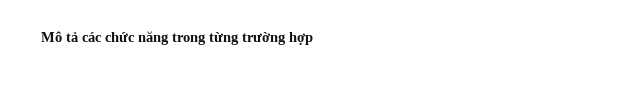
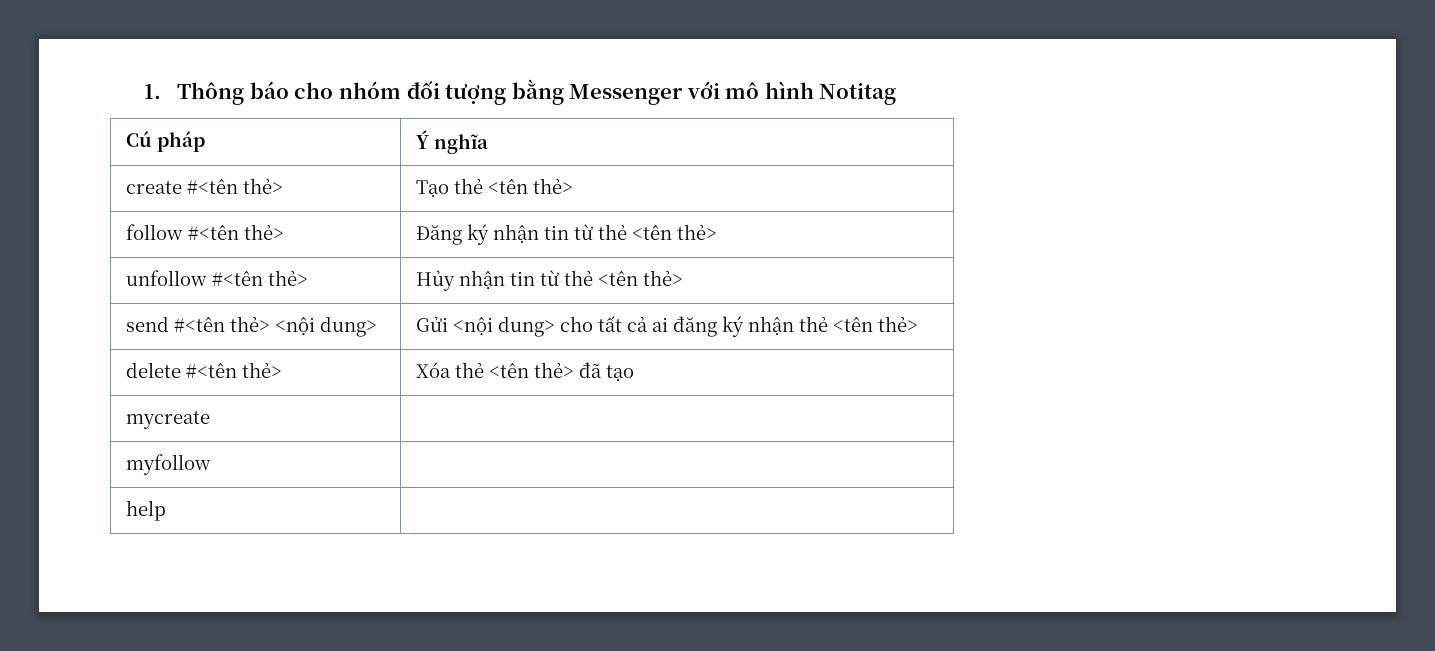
- Mô tả các chức năng trong từng trường hợp
+ 1. Thông báo cho nhóm đối tượng bằng Messenger với mô hình Notitag
+ Cú pháp | Ý nghĩa
+ create #<tên thẻ> | Tạo thẻ <tên thẻ>
+ follow #<tên thẻ> | Đăng ký nhận tin từ thẻ <tên thẻ>
+ unfollow #<tên thẻ> | Hủy nhận tin từ thẻ <tên thẻ>
+ send #<tên thẻ> <nội dung> | Gửi <nội dung> cho tất cả ai đăng ký nhận thẻ <tên thẻ>
+ delete #<tên thẻ> | Xóa thẻ <tên thẻ> đã tạo
+ mycreate |
+ myfollow |
+ help |

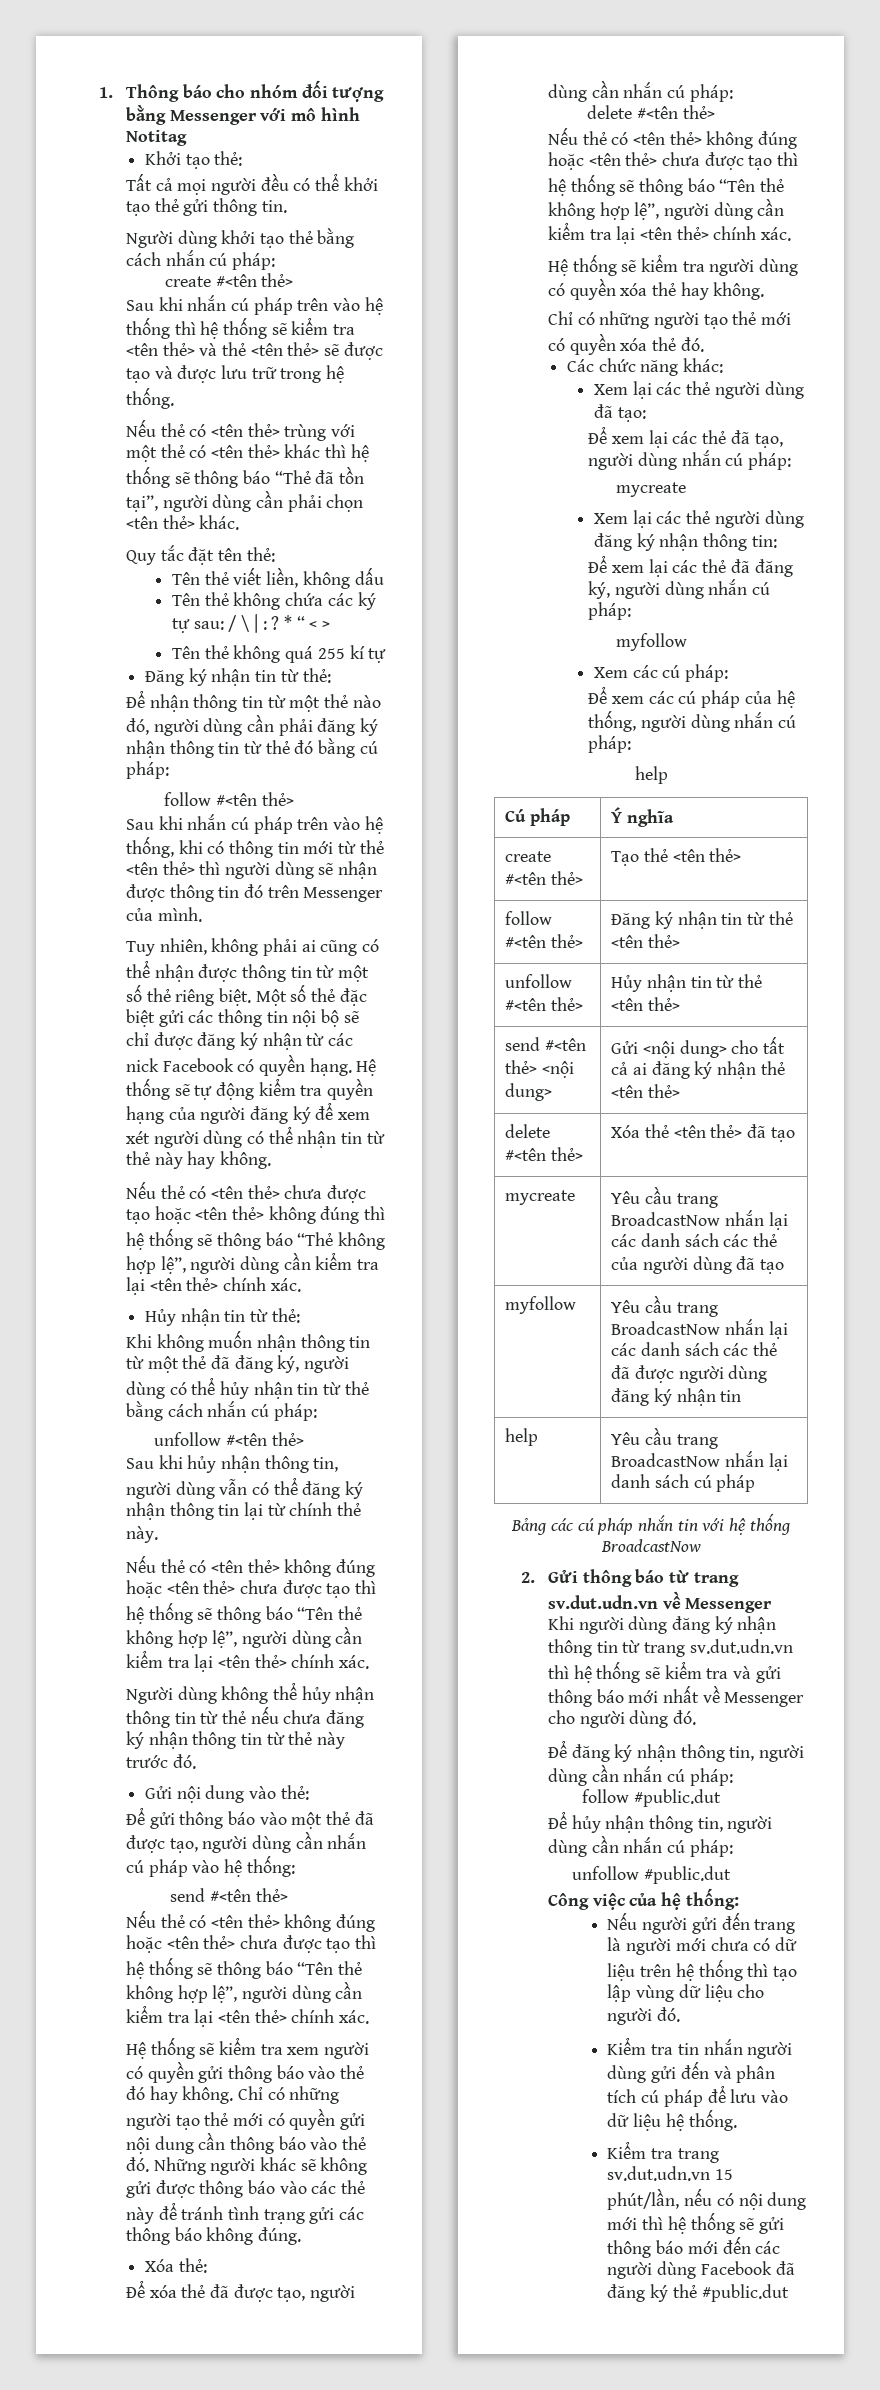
+ Khởi tạo thẻ:
+ Tất cả mọi người đều có thể khởi tạo thẻ gửi thông tin.
+ Người dùng khởi tạo thẻ bằng cách nhắn cú pháp:
+ create #<tên thẻ>
+ Sau khi nhắn cú pháp trên vào hệ thống thì hệ thống sẽ kiểm tra <tên thẻ> và thẻ <tên thẻ> sẽ được tạo và được lưu trữ trong hệ thống.
+ Nếu thẻ có <tên thẻ> trùng với một thẻ có <tên thẻ> khác thì hệ thống sẽ thông báo “Thẻ đã tồn tại”, người dùng cần phải chọn <tên thẻ> khác.
+ Quy tắc đặt tên thẻ:
+ Tên thẻ viết liền, không dấu
+ Tên thẻ không chứa các ký tự sau: / \ | : ? * “ < >
+ Tên thẻ không quá 255 kí tự
+ Đăng ký nhận tin từ thẻ:
+ Để nhận thông tin từ một thẻ nào đó, người dùng cần phải đăng ký nhận thông tin từ thẻ đó bằng cú pháp:
+ follow #<tên thẻ>
+ Sau khi nhắn cú pháp trên vào hệ thống, khi có thông tin mới từ thẻ <tên thẻ> thì người dùng sẽ nhận được thông tin đó trên Messenger của mình.
+ Tuy nhiên, không phải ai cũng có thể nhận được thông tin từ một số thẻ riêng biệt. Một số thẻ đặc biệt gửi các thông tin nội bộ sẽ chỉ được đăng ký nhận từ các nick Facebook có quyền hạng. Hệ thống sẽ tự động kiểm tra quyền hạng của người đăng ký để xem xét người dùng có thể nhận tin từ thẻ này hay không.
+ Nếu thẻ có <tên thẻ> chưa được tạo hoặc <tên thẻ> không đúng thì hệ thống sẽ thông báo “Thẻ không hợp lệ”, người dùng cần kiểm tra lại <tên thẻ> chính xác.
+ Hủy nhận tin từ thẻ:
+ Khi không muốn nhận thông tin từ một thẻ đã đăng ký, người dùng có thể hủy nhận tin từ thẻ bằng cách nhắn cú pháp:
+ unfollow #<tên thẻ>
+ Sau khi hủy nhận thông tin, người dùng vẫn có thể đăng ký nhận thông tin lại từ chính thẻ này.
+ Nếu thẻ có <tên thẻ> không đúng hoặc <tên thẻ> chưa được tạo thì hệ thống sẽ thông báo “Tên thẻ không hợp lệ”, người dùng cần kiểm tra lại <tên thẻ> chính xác.
+ Người dùng không thể hủy nhận thông tin từ thẻ nếu chưa đăng ký nhận thông tin từ thẻ này trước đó.
+ Gửi nội dung vào thẻ:
+ Để gửi thông báo vào một thẻ đã được tạo, người dùng cần nhắn cú pháp vào hệ thống:
+ send #<tên thẻ>
+ Nếu thẻ có <tên thẻ> không đúng hoặc <tên thẻ> chưa được tạo thì hệ thống sẽ thông báo “Tên thẻ không hợp lệ”, người dùng cần kiểm tra lại <tên thẻ> chính xác.
+ Hệ thống sẽ kiểm tra xem người có quyền gửi thông báo vào thẻ đó hay không. Chỉ có những người tạo thẻ mới có quyền gửi nội dung cần thông báo vào thẻ đó. Những người khác sẽ không gửi được thông báo vào các thẻ này để tránh tình trạng gửi các thông báo không đúng.
+ Xóa thẻ:
+ Để xóa thẻ đã được tạo, người dùng cần nhắn cú pháp:
+ delete #<tên thẻ>
+ Nếu thẻ có <tên thẻ> không đúng hoặc <tên thẻ> chưa được tạo thì hệ thống sẽ thông báo “Tên thẻ không hợp lệ”, người dùng cần kiểm tra lại <tên thẻ> chính xác.
+ Hệ thống sẽ kiểm tra người dùng có quyền xóa thẻ hay không.
+ Chỉ có những người tạo thẻ mới có quyền xóa thẻ đó.
+ Các chức năng khác:
+ Xem lại các thẻ người dùng đã tạo:
+ Để xem lại các thẻ đã tạo, người dùng nhắn cú pháp:
+ mycreate
+ Xem lại các thẻ người dùng đăng ký nhận thông tin:
+ Để xem lại các thẻ đã đăng ký, người dùng nhắn cú pháp:
+ myfollow
+ Xem các cú pháp:
+ Để xem các cú pháp của hệ thống, người dùng nhắn cú pháp:
+ help
- mycreate |
- myfollow |
- help |
+ mycreate | Yêu cầu trang BroadcastNow nhắn lại các danh sách các thẻ của người dùng đã tạo
+ myfollow | Yêu cầu trang BroadcastNow nhắn lại các danh sách các thẻ đã được người dùng đăng ký nhận tin
+ help | Yêu cầu trang BroadcastNow nhắn lại danh sách cú pháp
+ Bảng các cú pháp nhắn tin với hệ thống BroadcastNow
+ 2. Gửi thông báo từ trang sv.dut.udn.vn về Messenger
+ Khi người dùng đăng ký nhận thông tin từ trang sv.dut.udn.vn thì hệ thống sẽ kiểm tra và gửi thông báo mới nhất về Messenger cho người dùng đó.
+ Để đăng ký nhận thông tin, người dùng cần nhắn cú pháp:
+ follow #public.dut
+ Để hủy nhận thông tin, người dùng cần nhắn cú pháp:
+ unfollow #public.dut
+ Công việc của hệ thống:
+ Nếu người gửi đến trang là người mới chưa có dữ liệu trên hệ thống thì tạo lập vùng dữ liệu cho người đó.
+ Kiểm tra tin nhắn người dùng gửi đến và phân tích cú pháp để lưu vào dữ liệu hệ thống.
+ Kiểm tra trang sv.dut.udn.vn 15 phút/lần, nếu có nội dung mới thì hệ thống sẽ gửi thông báo mới đến các người dùng Facebook đã đăng ký thẻ #public.dut

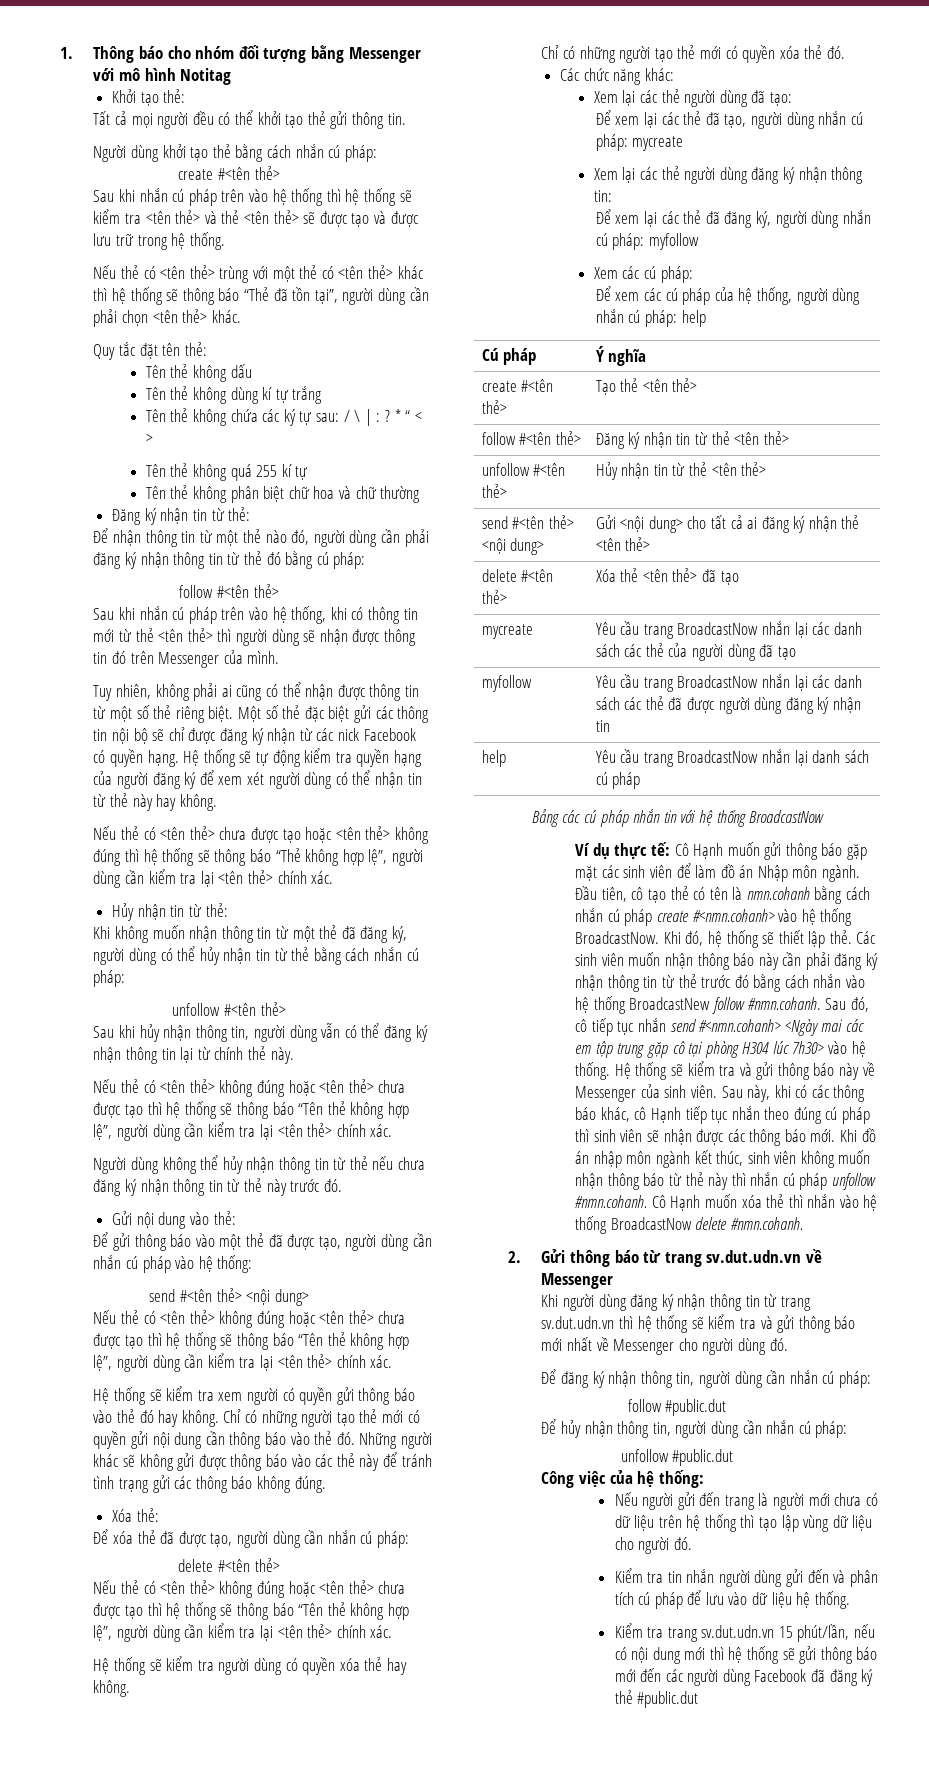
- Tên thẻ viết liền, không dấu
+ Tên thẻ không dấu
+ Tên thẻ không dùng kí tự trắng
+ Tên thẻ không phân biệt chữ hoa và chữ thường
  Để gửi thông báo vào một thẻ đã được tạo, người dùng cần nhắn cú pháp vào hệ thống:
- send #<tên thẻ>
+ send #<tên thẻ> <nội dung>
- Để xem lại các thẻ đã tạo, người dùng nhắn cú pháp:
- mycreate
+ Để xem lại các thẻ đã tạo, người dùng nhắn cú pháp: mycreate
- Để xem lại các thẻ đã đăng ký, người dùng nhắn cú pháp:
- myfollow
+ Để xem lại các thẻ đã đăng ký, người dùng nhắn cú pháp: myfollow
- Để xem các cú pháp của hệ thống, người dùng nhắn cú pháp:
- help
+ Để xem các cú pháp của hệ thống, người dùng nhắn cú pháp: help
+ Ví dụ thực tế: Cô Hạnh muốn gửi thông báo gặp mặt các sinh viên để làm đồ án Nhập môn ngành. Đầu tiên, cô tạo thẻ có tên là nmn.cohanh bằng cách nhắn cú pháp create #<nmn.cohanh> vào hệ thống BroadcastNow. Khi đó, hệ thống sẽ thiết lập thẻ. Các sinh viên muốn nhận thông báo này cần phải đăng ký nhận thông tin từ thẻ trước đó bằng cách nhắn vào hệ thống BroadcastNew follow #nmn.cohanh. Sau đó, cô tiếp tục nhắn send #<nmn.cohanh> <Ngày mai các em tập trung gặp cô tại phòng H304 lúc 7h30> vào hệ thống. Hệ thống sẽ kiểm tra và gửi thông báo này về Messenger của sinh viên. Sau này, khi có các thông báo khác, cô Hạnh tiếp tục nhắn theo đúng cú pháp thì sinh viên sẽ nhận được các thông báo mới. Khi đồ án nhập môn ngành kết thúc, sinh viên không muốn nhận thông báo từ thẻ này thì nhắn cú pháp unfollow #nmn.cohanh. Cô Hạnh muốn xóa thẻ thì nhắn vào hệ thống BroadcastNow delete #nmn.cohanh.

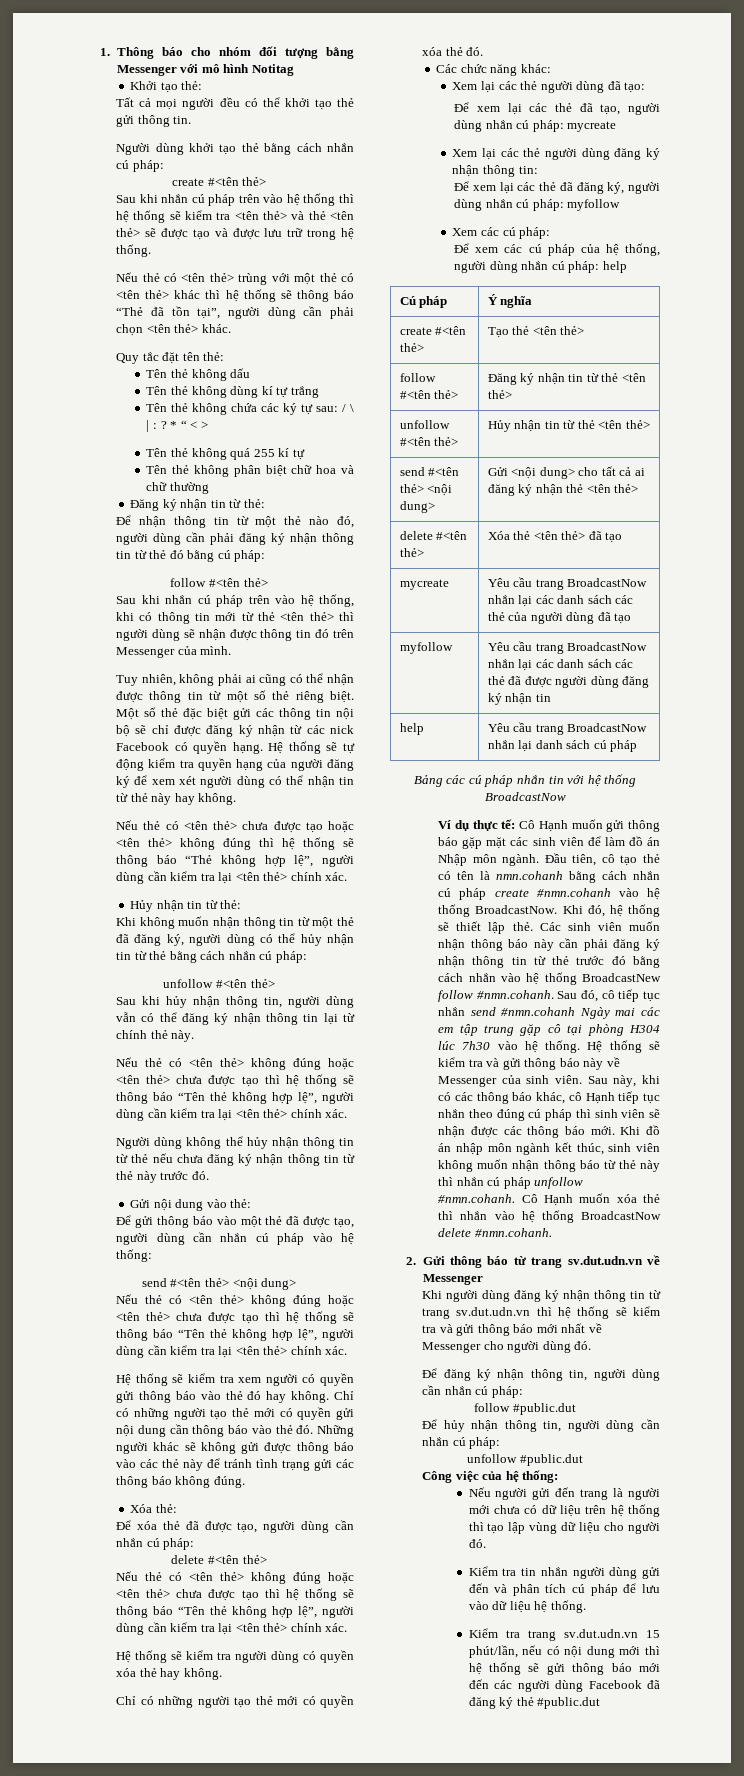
- Đầu tiên, cô tạo thẻ có tên là nmn.cohanh bằng cách nhắn cú pháp create #<nmn.cohanh> vào hệ thống BroadcastNow.
+ Đầu tiên, cô tạo thẻ có tên là nmn.cohanh bằng cách nhắn cú pháp create #nmn.cohanh vào hệ thống BroadcastNow.
- Các sinh viên muốn nhận thông báo này cần phải đăng ký nhận thông tin từ thẻ trước đó bằng cách nhắn vào hệ thống BroadcastNew follow #nmn.cohanh. Sau đó, cô tiếp tục nhắn send #<nmn.cohanh> <Ngày mai các em tập trung gặp cô tại phòng H304 lúc 7h30> vào hệ thống.
+ Các sinh viên muốn nhận thông báo này cần phải đăng ký nhận thông tin từ thẻ trước đó bằng cách nhắn vào hệ thống BroadcastNew follow #nmn.cohanh. Sau đó, cô tiếp tục nhắn send #nmn.cohanh Ngày mai các em tập trung gặp cô tại phòng H304 lúc 7h30 vào hệ thống.

